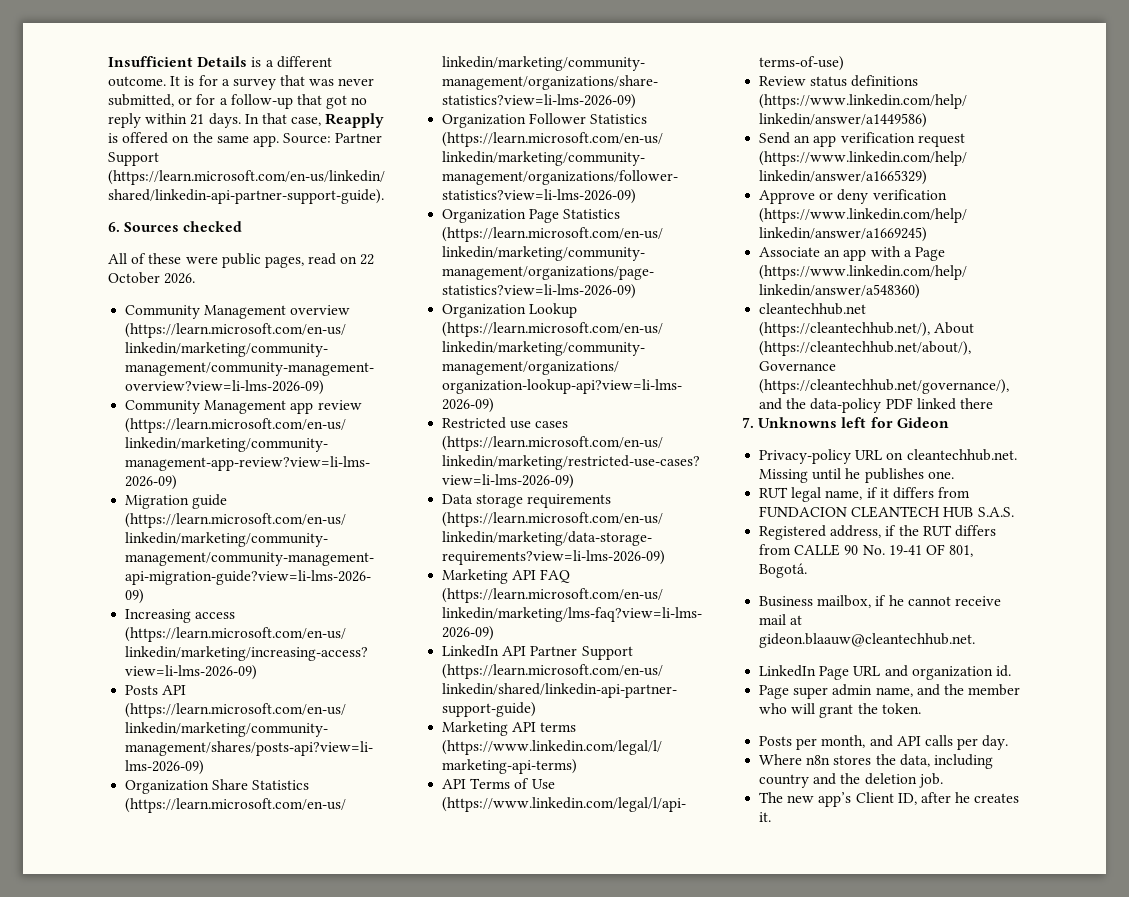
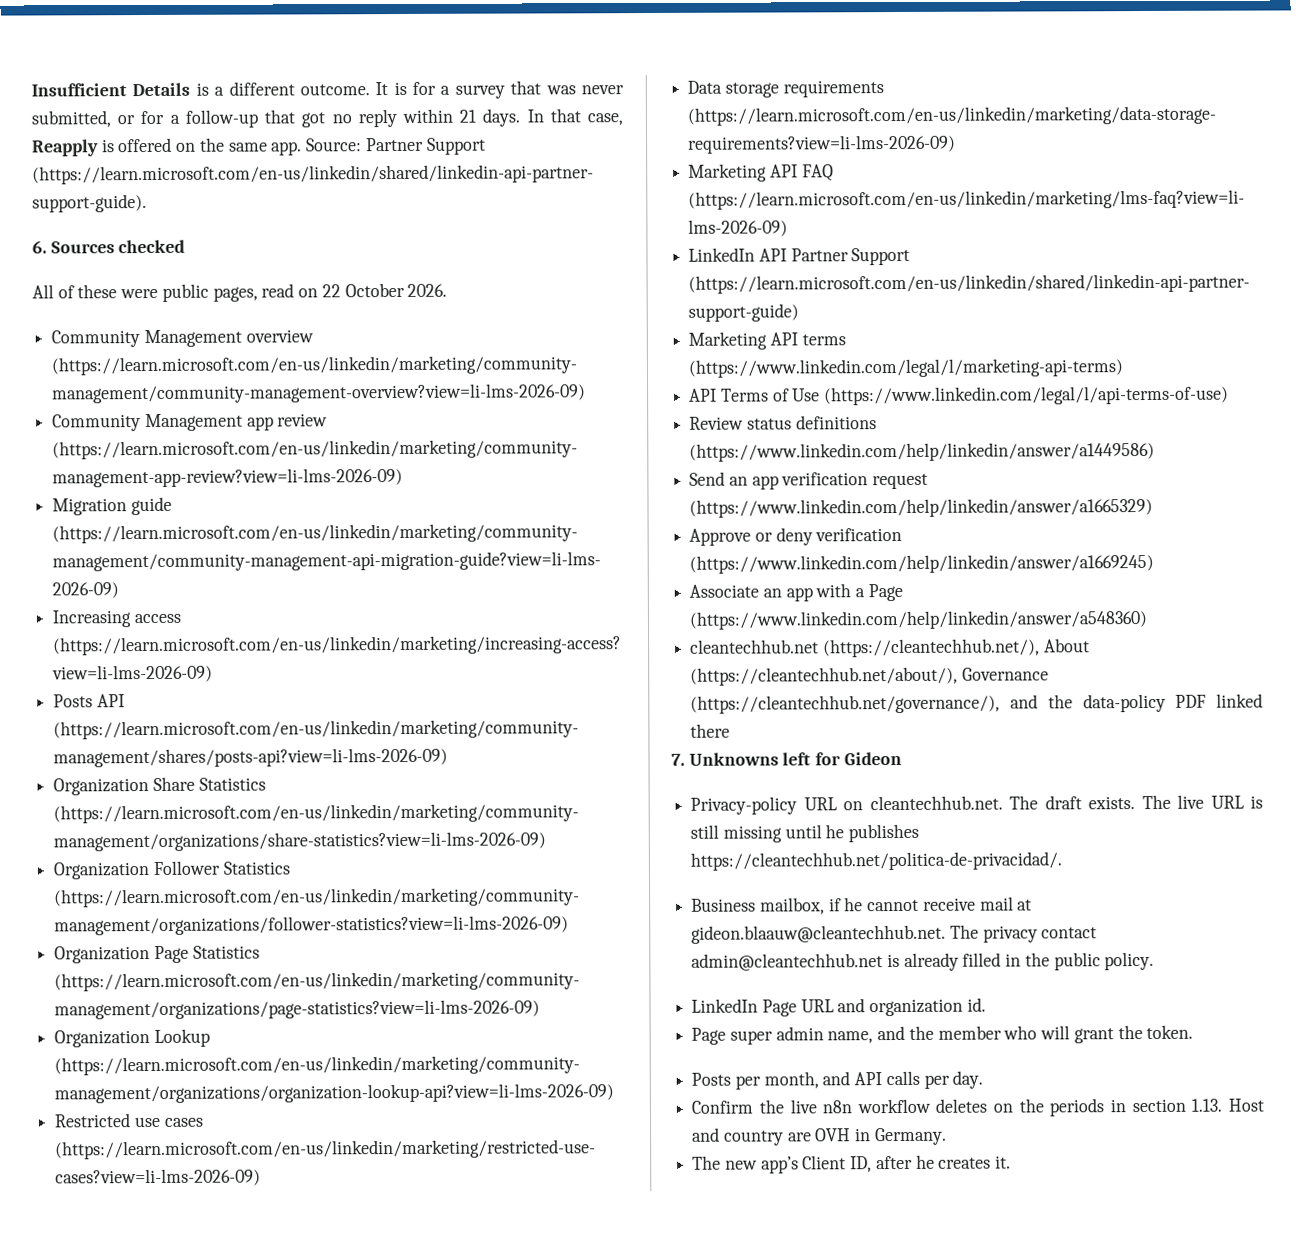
- Privacy-policy URL on cleantechhub.net. Missing until he publishes one.
- RUT legal name, if it differs from FUNDACION CLEANTECH HUB S.A.S.
- Registered address, if the RUT differs from CALLE 90 No. 19-41 OF 801, Bogotá.
+ Privacy-policy URL on cleantechhub.net. The draft exists. The live URL is still missing until he publishes https://cleantechhub.net/politica-de-privacidad/.
- Business mailbox, if he cannot receive mail at gideon.blaauw@cleantechhub.net.
+ Business mailbox, if he cannot receive mail at gideon.blaauw@cleantechhub.net. The privacy contact admin@cleantechhub.net is already filled in the public policy.
- Where n8n stores the data, including country and the deletion job.
+ Confirm the live n8n workflow deletes on the periods in section 1.13. Host and country are OVH in Germany.

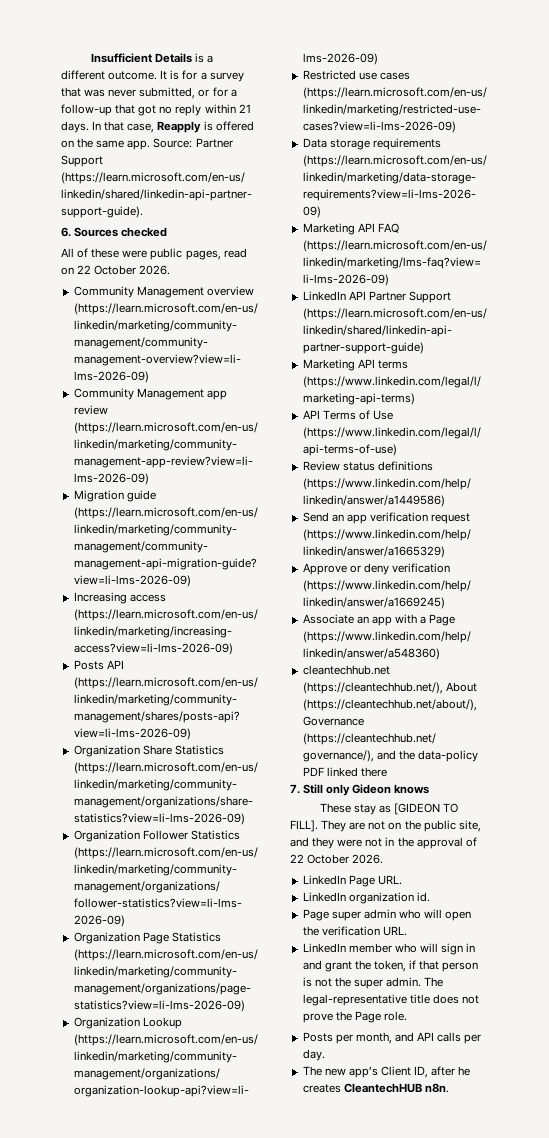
- 7. Unknowns left for Gideon
- Privacy-policy URL on cleantechhub.net. The draft exists. The live URL is still missing until he publishes https://cleantechhub.net/politica-de-privacidad/.
- Business mailbox, if he cannot receive mail at gideon.blaauw@cleantechhub.net. The privacy contact admin@cleantechhub.net is already filled in the public policy.
+ 7. Still only Gideon knows
+ These stay as [GIDEON TO FILL]. They are not on the public site, and they were not in the approval of 22 October 2026.
- LinkedIn Page URL and organization id.
+ LinkedIn Page URL.
+ LinkedIn organization id.
- Page super admin name, and the member who will grant the token.
+ Page super admin who will open the verification URL.
+ LinkedIn member who will sign in and grant the token, if that person is not the super admin. The legal-representative title does not prove the Page role.
- Confirm the live n8n workflow deletes on the periods in section 1.13. Host and country are OVH in Germany.
- The new app’s Client ID, after he creates it.
+ The new app’s Client ID, after he creates CleantechHUB n8n.

